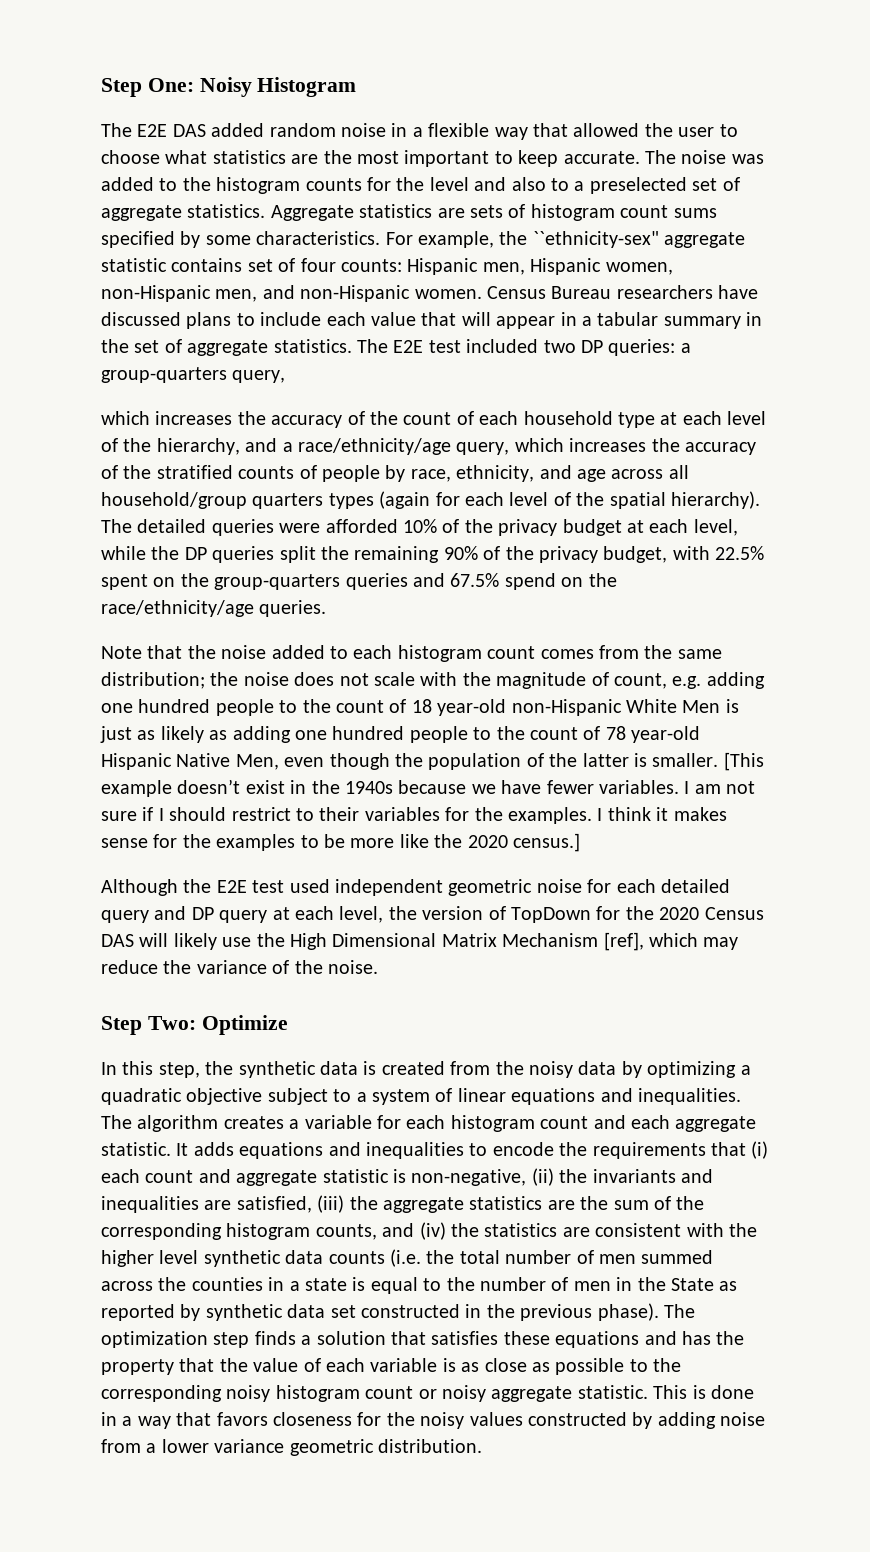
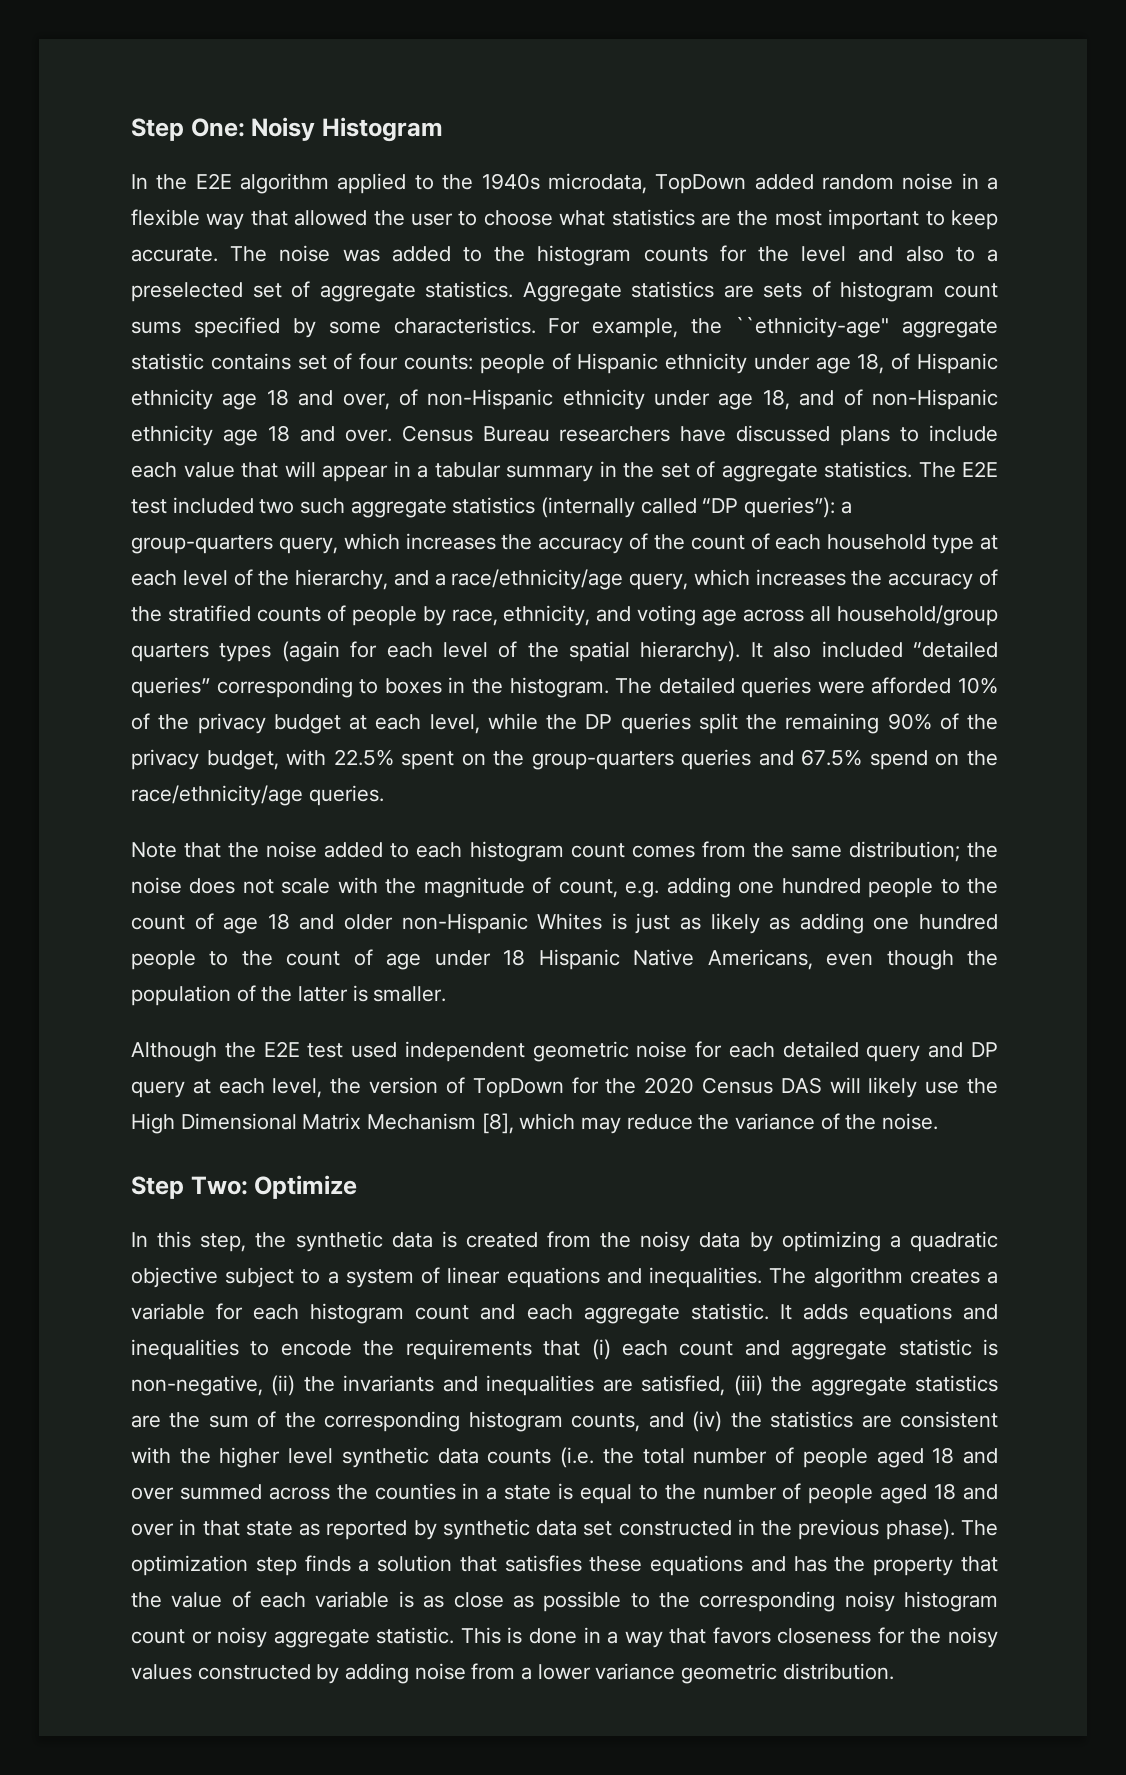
- The E2E DAS added random noise in a flexible way that allowed the user to choose what statistics are the most important to keep accurate.
+ In the E2E algorithm applied to the 1940s microdata, TopDown added random noise in a flexible way that allowed the user to choose what statistics are the most important to keep accurate.
- For example, the ``ethnicity-sex" aggregate statistic contains set of four counts: Hispanic men, Hispanic women, non-Hispanic men, and non-Hispanic women.
+ For example, the ``ethnicity-age" aggregate statistic contains set of four counts: people of Hispanic ethnicity under age 18, of Hispanic ethnicity age 18 and over, of non-Hispanic ethnicity under age 18, and of non-Hispanic ethnicity age 18 and over.
- The E2E test included two DP queries: a group-quarters query,
- which increases the accuracy of the count of each household type at each level of the hierarchy, and a race/ethnicity/age query, which increases the accuracy of the stratified counts of people by race, ethnicity, and age across all household/group quarters types (again for each level of the spatial hierarchy).
+ The E2E test included two such aggregate statistics (internally called “DP queries”): a group-quarters query, which increases the accuracy of the count of each household type at each level of the hierarchy, and a race/ethnicity/age query, which increases the accuracy of the stratified counts of people by race, ethnicity, and voting age across all household/group quarters types (again for each level of the spatial hierarchy).
+ It also included “detailed queries” corresponding to boxes in the histogram.
- Note that the noise added to each histogram count comes from the same distribution; the noise does not scale with the magnitude of count, e.g. adding one hundred people to the count of 18 year-old non-Hispanic White Men is just as likely as adding one hundred people to the count of 78 year-old Hispanic Native Men, even though the population of the latter is smaller. [This example doesn’t exist in the 1940s because we have fewer variables. I am not sure if I should restrict to their variables for the examples. I think it makes sense for the examples to be more like the 2020 census.]
+ Note that the noise added to each histogram count comes from the same distribution; the noise does not scale with the magnitude of count, e.g. adding one hundred people to the count of age 18 and older non-Hispanic Whites is just as likely as adding one hundred people to the count of age under 18 Hispanic Native Americans, even though the population of the latter is smaller.
- Although the E2E test used independent geometric noise for each detailed query and DP query at each level, the version of TopDown for the 2020 Census DAS will likely use the High Dimensional Matrix Mechanism [ref], which may reduce the variance of the noise.
+ Although the E2E test used independent geometric noise for each detailed query and DP query at each level, the version of TopDown for the 2020 Census DAS will likely use the High Dimensional Matrix Mechanism [8], which may reduce the variance of the noise.
- It adds equations and inequalities to encode the requirements that (i) each count and aggregate statistic is non-negative, (ii) the invariants and inequalities are satisfied, (iii) the aggregate statistics are the sum of the corresponding histogram counts, and (iv) the statistics are consistent with the higher level synthetic data counts (i.e. the total number of men summed across the counties in a state is equal to the number of men in the State as reported by synthetic data set constructed in the previous phase).
+ It adds equations and inequalities to encode the requirements that (i) each count and aggregate statistic is non-negative, (ii) the invariants and inequalities are satisfied, (iii) the aggregate statistics are the sum of the corresponding histogram counts, and (iv) the statistics are consistent with the higher level synthetic data counts (i.e. the total number of people aged 18 and over summed across the counties in a state is equal to the number of people aged 18 and over in that state as reported by synthetic data set constructed in the previous phase).

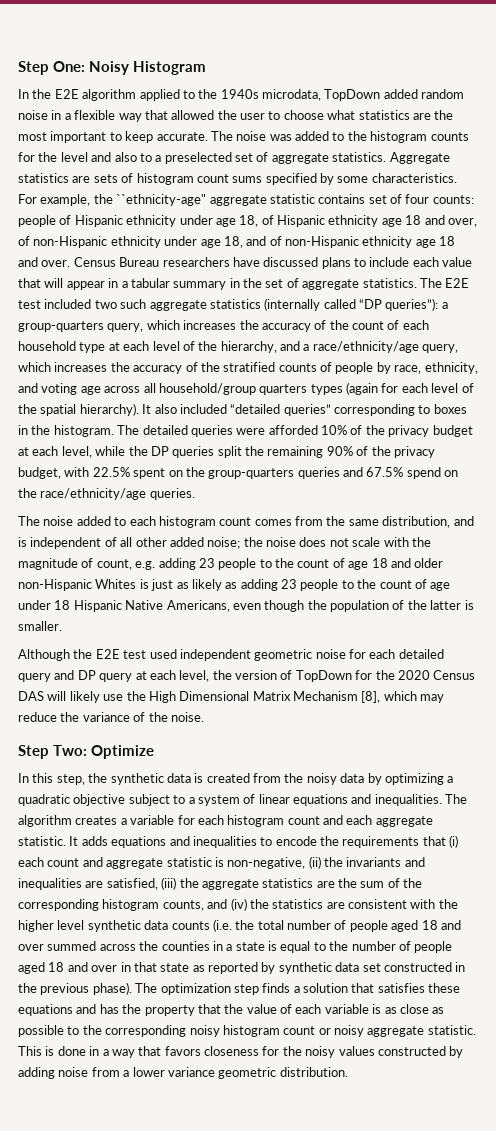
- Note that the noise added to each histogram count comes from the same distribution; the noise does not scale with the magnitude of count, e.g. adding one hundred people to the count of age 18 and older non-Hispanic Whites is just as likely as adding one hundred people to the count of age under 18 Hispanic Native Americans, even though the population of the latter is smaller.
+ The noise added to each histogram count comes from the same distribution, and is independent of all other added noise; the noise does not scale with the magnitude of count, e.g. adding 23 people to the count of age 18 and older non-Hispanic Whites is just as likely as adding 23 people to the count of age under 18 Hispanic Native Americans, even though the population of the latter is smaller.

